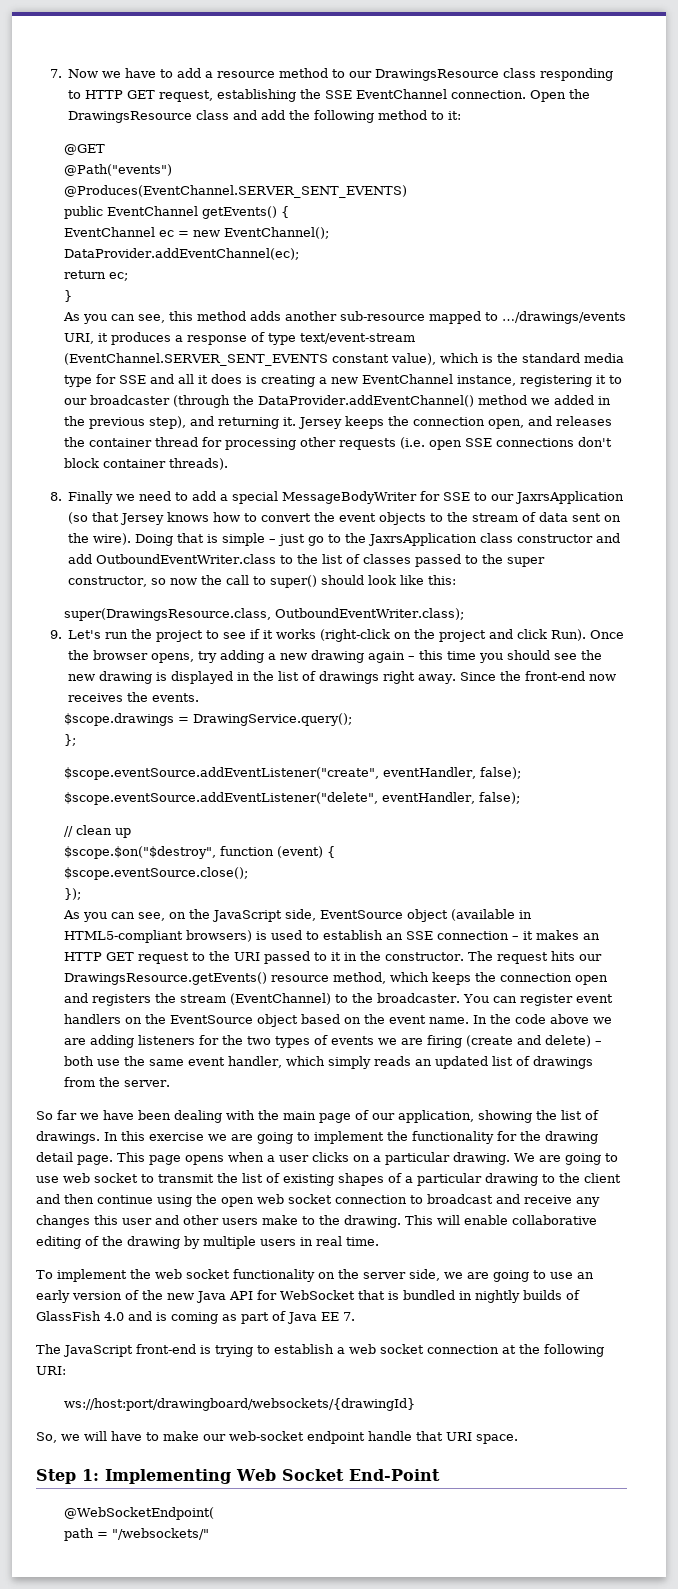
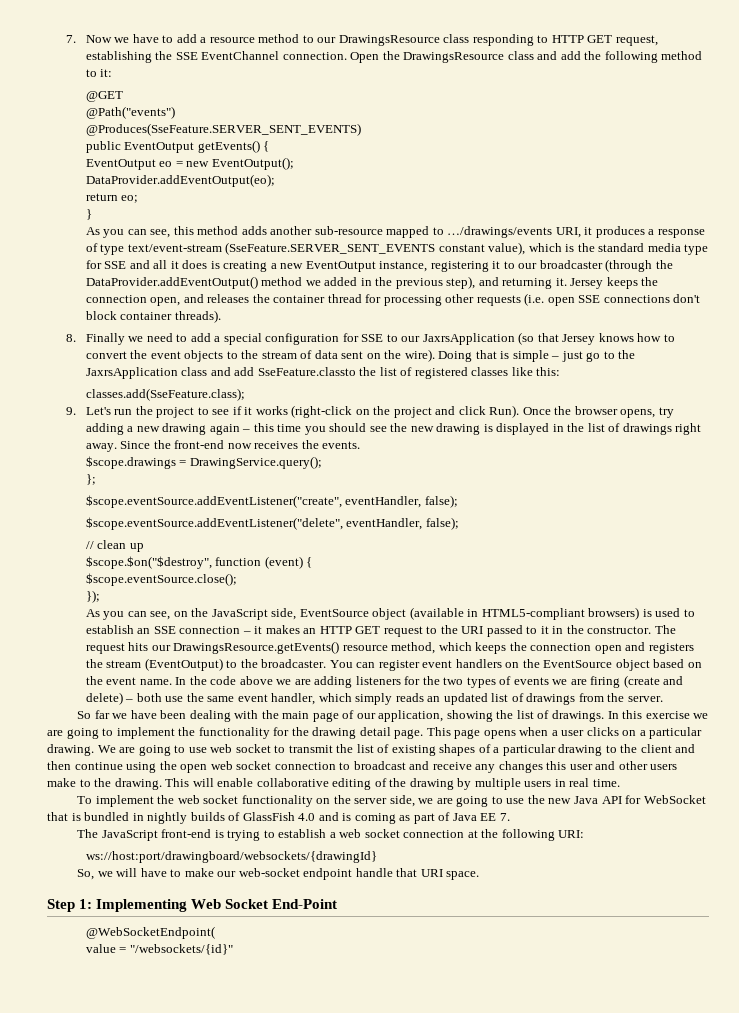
- @Produces(EventChannel.SERVER_SENT_EVENTS)
+ @Produces(SseFeature.SERVER_SENT_EVENTS)
- public EventChannel getEvents() {
+ public EventOutput getEvents() {
- EventChannel ec = new EventChannel();
- DataProvider.addEventChannel(ec);
+ EventOutput eo = new EventOutput();
+ DataProvider.addEventOutput(eo);
- return ec;
+ return eo;
- As you can see, this method adds another sub-resource mapped to …/drawings/events URI, it produces a response of type text/event-stream (EventChannel.SERVER_SENT_EVENTS constant value), which is the standard media type for SSE and all it does is creating a new EventChannel instance, registering it to our broadcaster (through the DataProvider.addEventChannel() method we added in the previous step), and returning it.
+ As you can see, this method adds another sub-resource mapped to …/drawings/events URI, it produces a response of type text/event-stream (SseFeature.SERVER_SENT_EVENTS constant value), which is the standard media type for SSE and all it does is creating a new EventOutput instance, registering it to our broadcaster (through the DataProvider.addEventOutput() method we added in the previous step), and returning it.
- 8. Finally we need to add a special MessageBodyWriter for SSE to our JaxrsApplication (so that Jersey knows how to convert the event objects to the stream of data sent on the wire).
+ 8. Finally we need to add a special configuration for SSE to our JaxrsApplication (so that Jersey knows how to convert the event objects to the stream of data sent on the wire).
- Doing that is simple – just go to the JaxrsApplication class constructor and add OutboundEventWriter.class to the list of classes passed to the super constructor, so now the call to super() should look like this:
+ Doing that is simple – just go to the JaxrsApplication class and add SseFeature.classto the list of registered classes like this:
- super(DrawingsResource.class, OutboundEventWriter.class);
+ classes.add(SseFeature.class);
- The request hits our DrawingsResource.getEvents() resource method, which keeps the connection open and registers the stream (EventChannel) to the broadcaster.
+ The request hits our DrawingsResource.getEvents() resource method, which keeps the connection open and registers the stream (EventOutput) to the broadcaster.
- To implement the web socket functionality on the server side, we are going to use an early version of the new Java API for WebSocket that is bundled in nightly builds of GlassFish 4.0 and is coming as part of Java EE 7.
+ To implement the web socket functionality on the server side, we are going to use the new Java API for WebSocket that is bundled in nightly builds of GlassFish 4.0 and is coming as part of Java EE 7.
- path = "/websockets/"
+ value = "/websockets/{id}"

